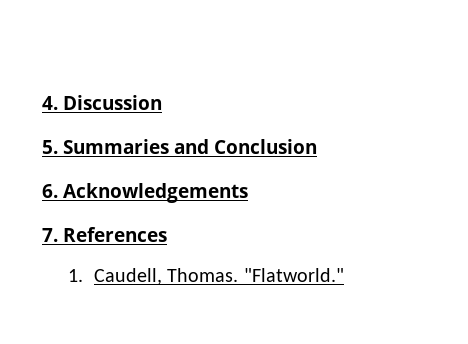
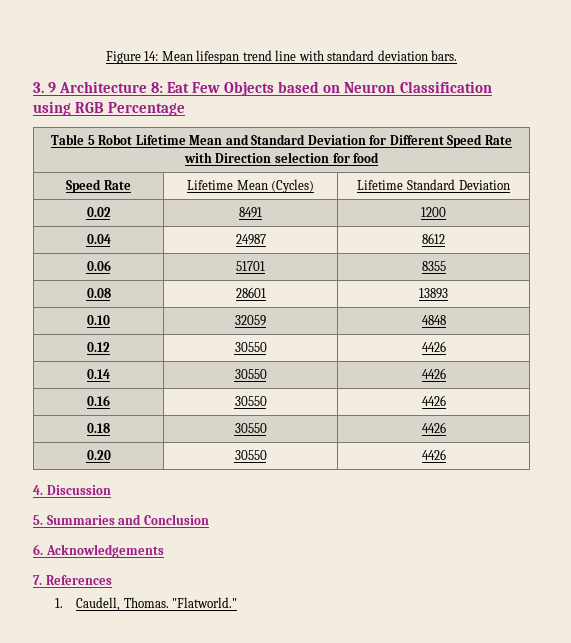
+ Figure 14: Mean lifespan trend line with standard deviation bars.
+ 3. 9 Architecture 8: Eat Few Objects based on Neuron Classification using RGB Percentage
+ Table 5 Robot Lifetime Mean and Standard Deviation for Different Speed Rate with Direction selection for food
+ Speed Rate | Lifetime Mean (Cycles) | Lifetime Standard Deviation
+ 0.02 | 8491 | 1200
+ 0.04 | 24987 | 8612
+ 0.06 | 51701 | 8355
+ 0.08 | 28601 | 13893
+ 0.10 | 32059 | 4848
+ 0.12 | 30550 | 4426
+ 0.14 | 30550 | 4426
+ 0.16 | 30550 | 4426
+ 0.18 | 30550 | 4426
+ 0.20 | 30550 | 4426

